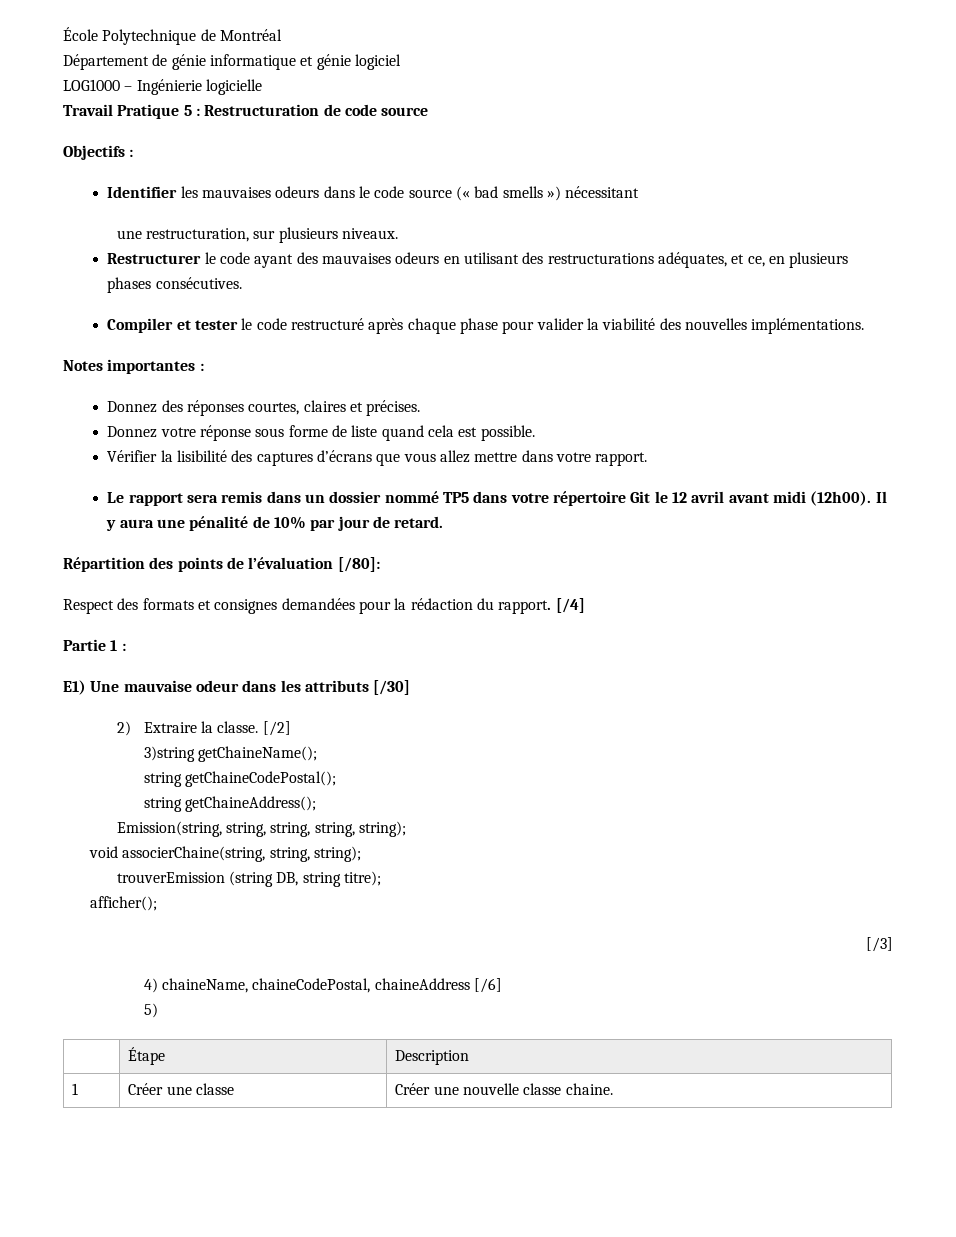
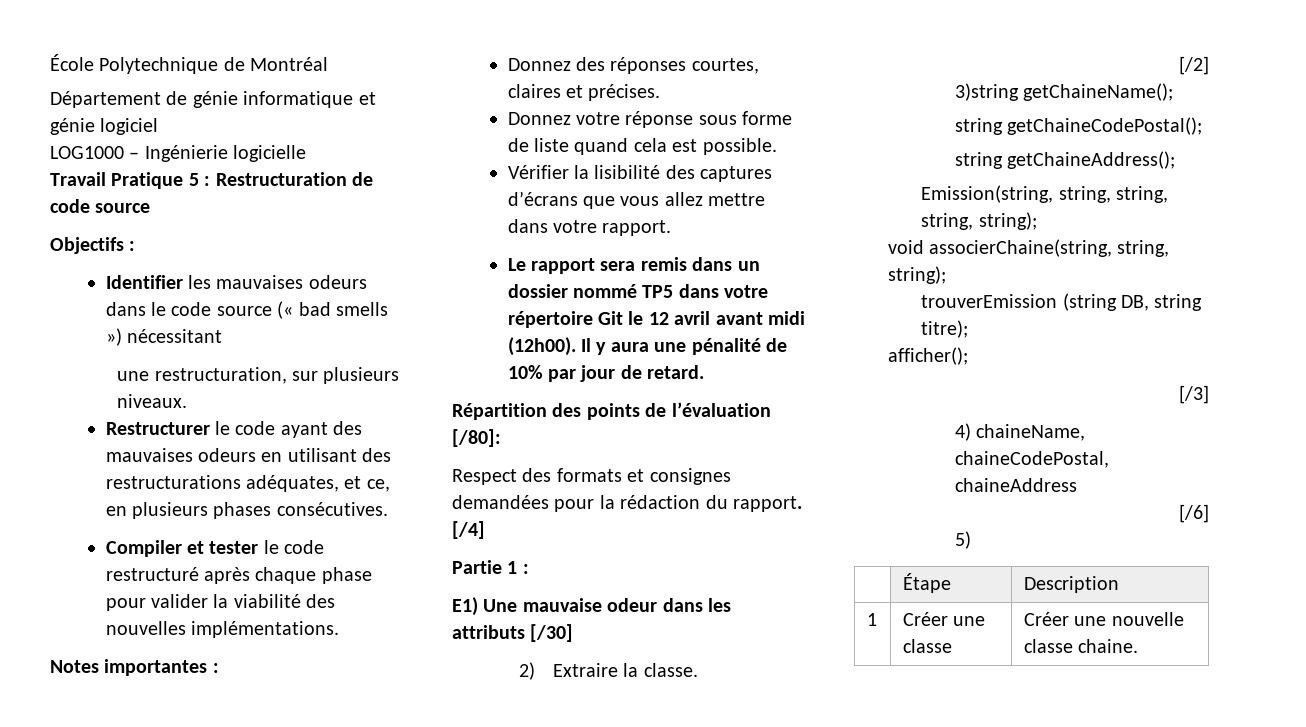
- 2) Extraire la classe. [/2]
+ 2) Extraire la classe.
+ [/2]
- 4) chaineName, chaineCodePostal, chaineAddress [/6]
+ 4) chaineName, chaineCodePostal, chaineAddress
+ [/6]

